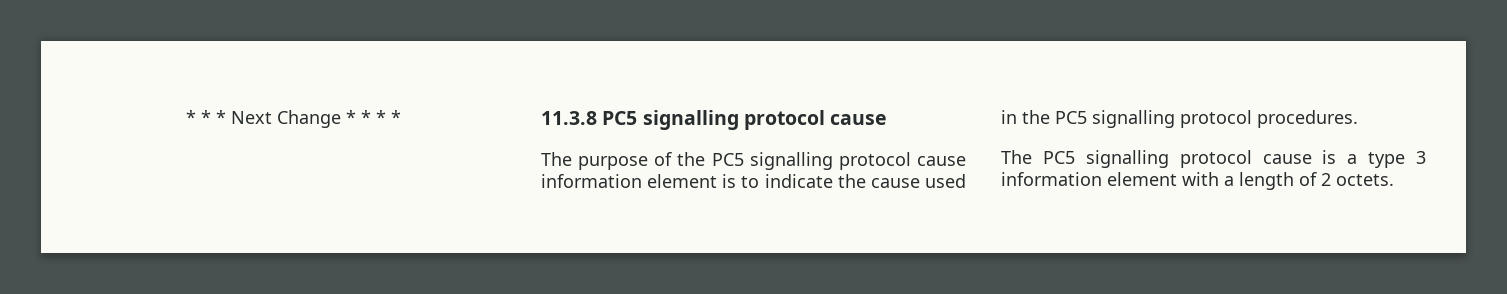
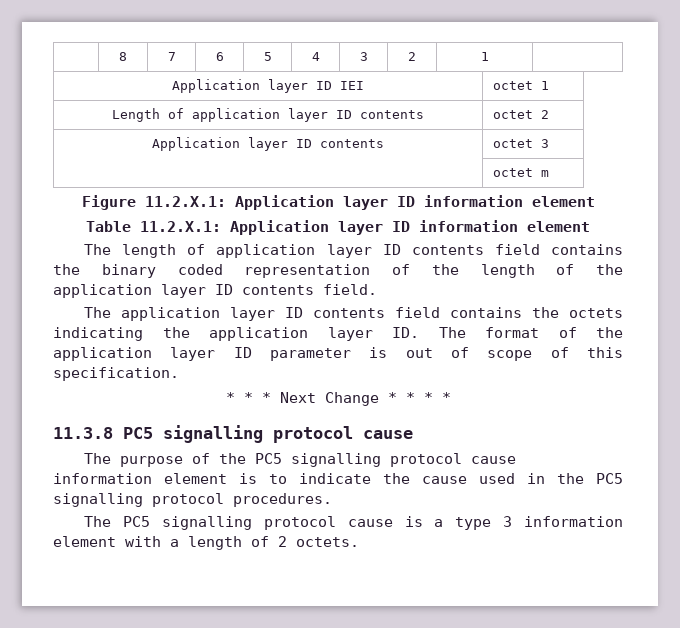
+ | 8 | 7 | 6 | 5 | 4 | 3 | 2 | 1 |
+ Application layer ID IEI | octet 1
+ Length of application layer ID contents | octet 2
+ Application layer ID contents | octet 3
+ | octet m
+ Figure 11.2.X.1: Application layer ID information element
+ Table 11.2.X.1: Application layer ID information element
+ The length of application layer ID contents field contains the binary coded representation of the length of the application layer ID contents field.
+ The application layer ID contents field contains the octets indicating the application layer ID. The format of the application layer ID parameter is out of scope of this specification.

